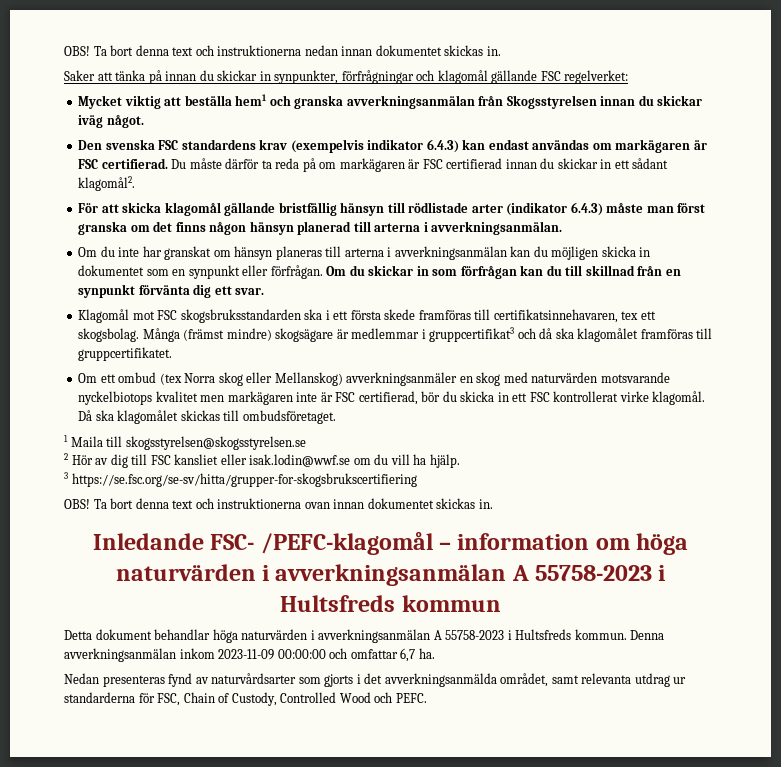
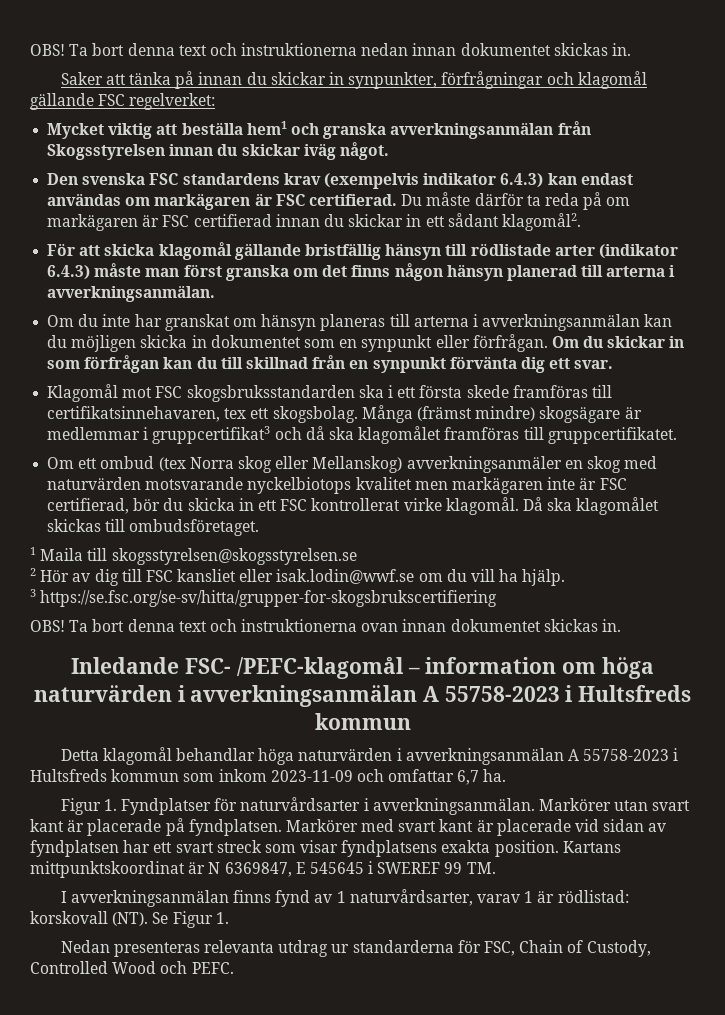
- Detta dokument behandlar höga naturvärden i avverkningsanmälan A 55758-2023 i Hultsfreds kommun. Denna avverkningsanmälan inkom 2023-11-09 00:00:00 och omfattar 6,7 ha.
+ Detta klagomål behandlar höga naturvärden i avverkningsanmälan A 55758-2023 i Hultsfreds kommun som inkom 2023-11-09 och omfattar 6,7 ha.
- Nedan presenteras fynd av naturvårdsarter som gjorts i det avverkningsanmälda området, samt relevanta utdrag ur standarderna för FSC, Chain of Custody, Controlled Wood och PEFC.
+ Figur 1. Fyndplatser för naturvårdsarter i avverkningsanmälan. Markörer utan svart kant är placerade på fyndplatsen. Markörer med svart kant är placerade vid sidan av fyndplatsen har ett svart streck som visar fyndplatsens exakta position. Kartans mittpunktskoordinat är N 6369847, E 545645 i SWEREF 99 TM.
+ I avverkningsanmälan finns fynd av 1 naturvårdsarter, varav 1 är rödlistad: korskovall (NT). Se Figur 1.
+ Nedan presenteras relevanta utdrag ur standarderna för FSC, Chain of Custody, Controlled Wood och PEFC.

